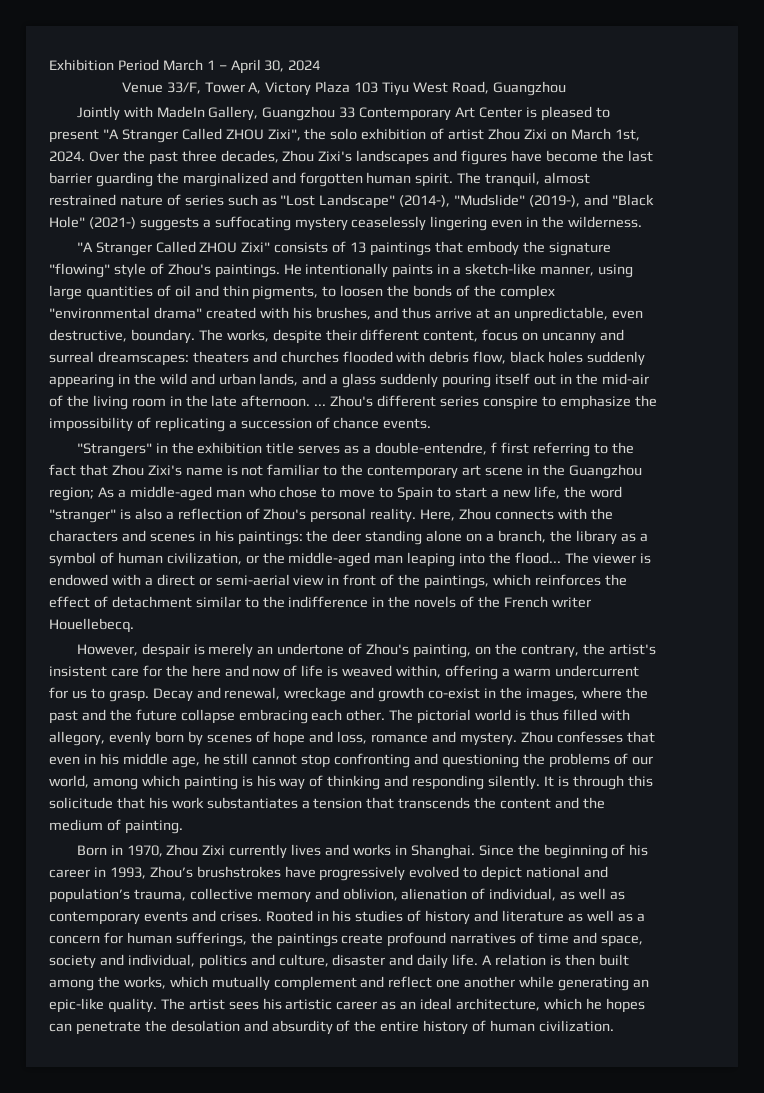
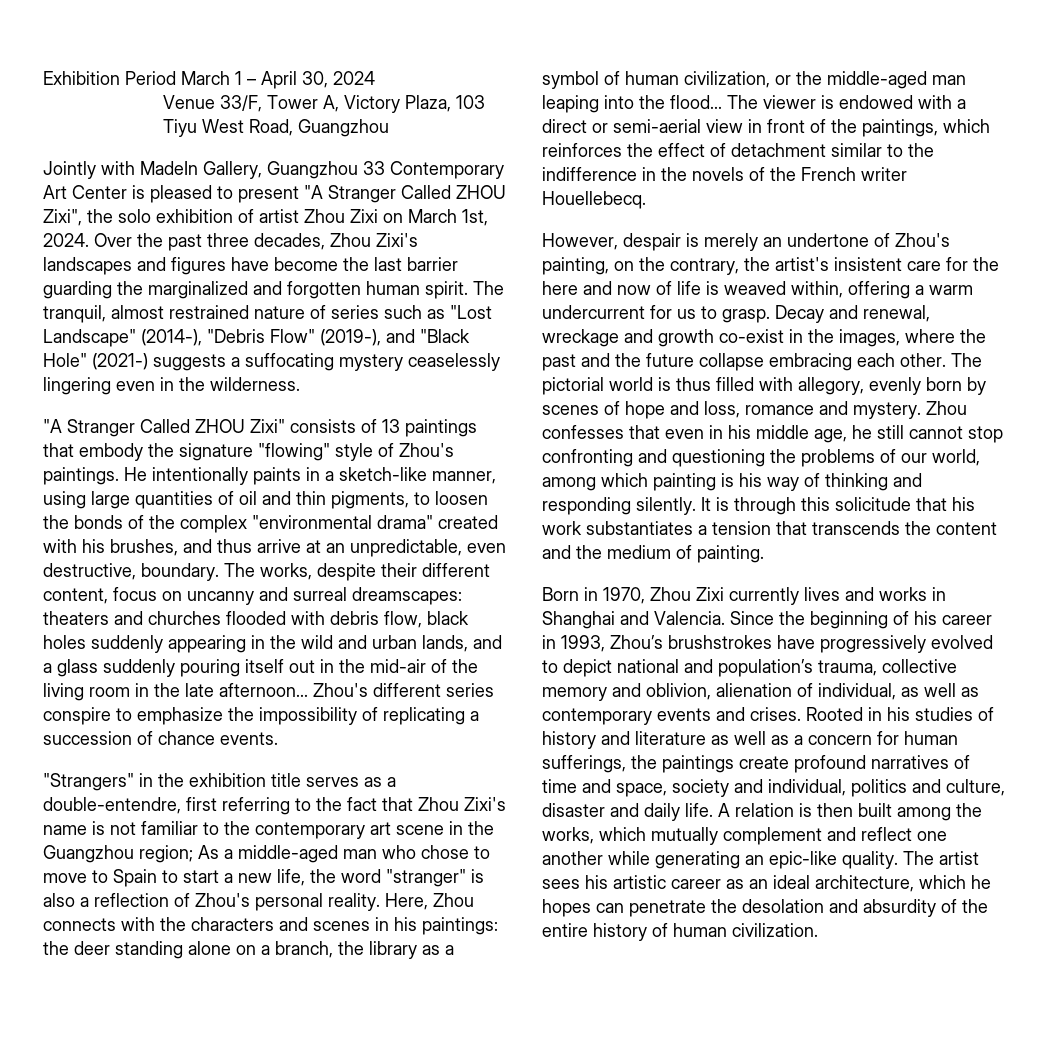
- Venue 33/F, Tower A, Victory Plaza 103 Tiyu West Road, Guangzhou
+ Venue 33/F, Tower A, Victory Plaza, 103 Tiyu West Road, Guangzhou
- The tranquil, almost restrained nature of series such as "Lost Landscape" (2014-), "Mudslide" (2019-), and "Black Hole" (2021-) suggests a suffocating mystery ceaselessly lingering even in the wilderness.
+ The tranquil, almost restrained nature of series such as "Lost Landscape" (2014-), "Debris Flow" (2019-), and "Black Hole" (2021-) suggests a suffocating mystery ceaselessly lingering even in the wilderness.
- The works, despite their different content, focus on uncanny and surreal dreamscapes: theaters and churches flooded with debris flow, black holes suddenly appearing in the wild and urban lands, and a glass suddenly pouring itself out in the mid-air of the living room in the late afternoon. ...
+ The works, despite their different content, focus on uncanny and surreal dreamscapes: theaters and churches flooded with debris flow, black holes suddenly appearing in the wild and urban lands, and a glass suddenly pouring itself out in the mid-air of the living room in the late afternoon...
- "Strangers" in the exhibition title serves as a double-entendre, f first referring to the fact that Zhou Zixi's name is not familiar to the contemporary art scene in the Guangzhou region; As a middle-aged man who chose to move to Spain to start a new life, the word "stranger" is also a reflection of Zhou's personal reality.
+ "Strangers" in the exhibition title serves as a double-entendre, first referring to the fact that Zhou Zixi's name is not familiar to the contemporary art scene in the Guangzhou region; As a middle-aged man who chose to move to Spain to start a new life, the word "stranger" is also a reflection of Zhou's personal reality.
- Born in 1970, Zhou Zixi currently lives and works in Shanghai.
+ Born in 1970, Zhou Zixi currently lives and works in Shanghai and Valencia.

